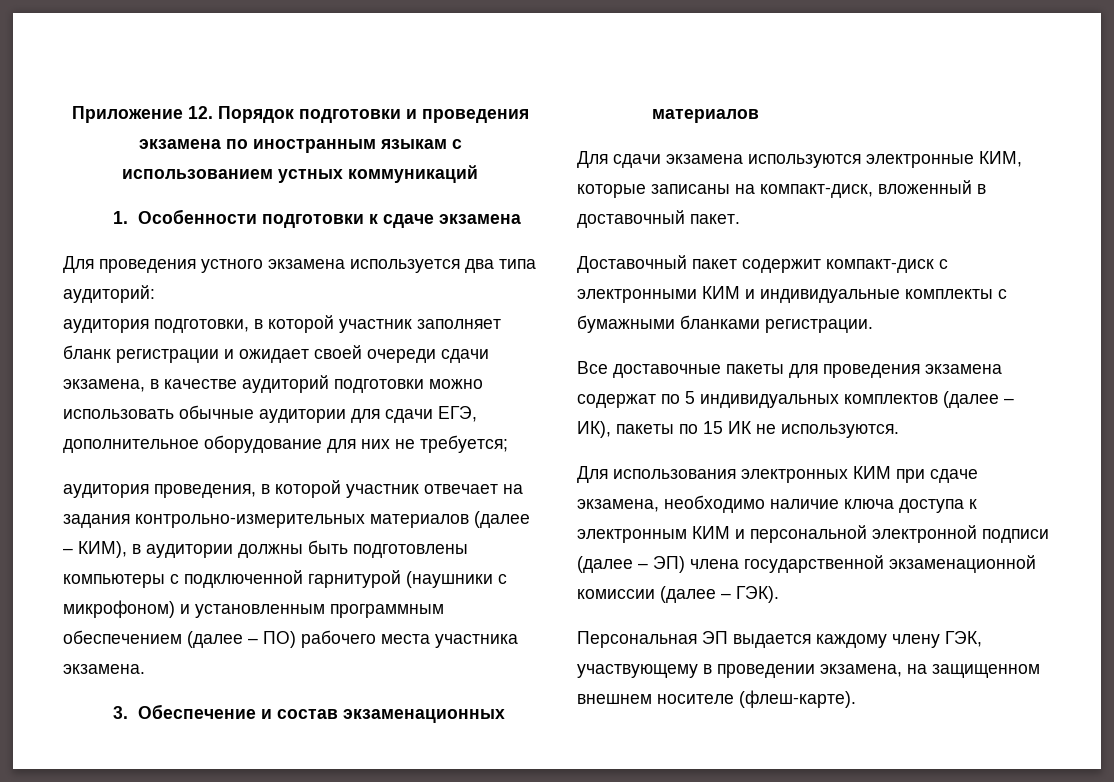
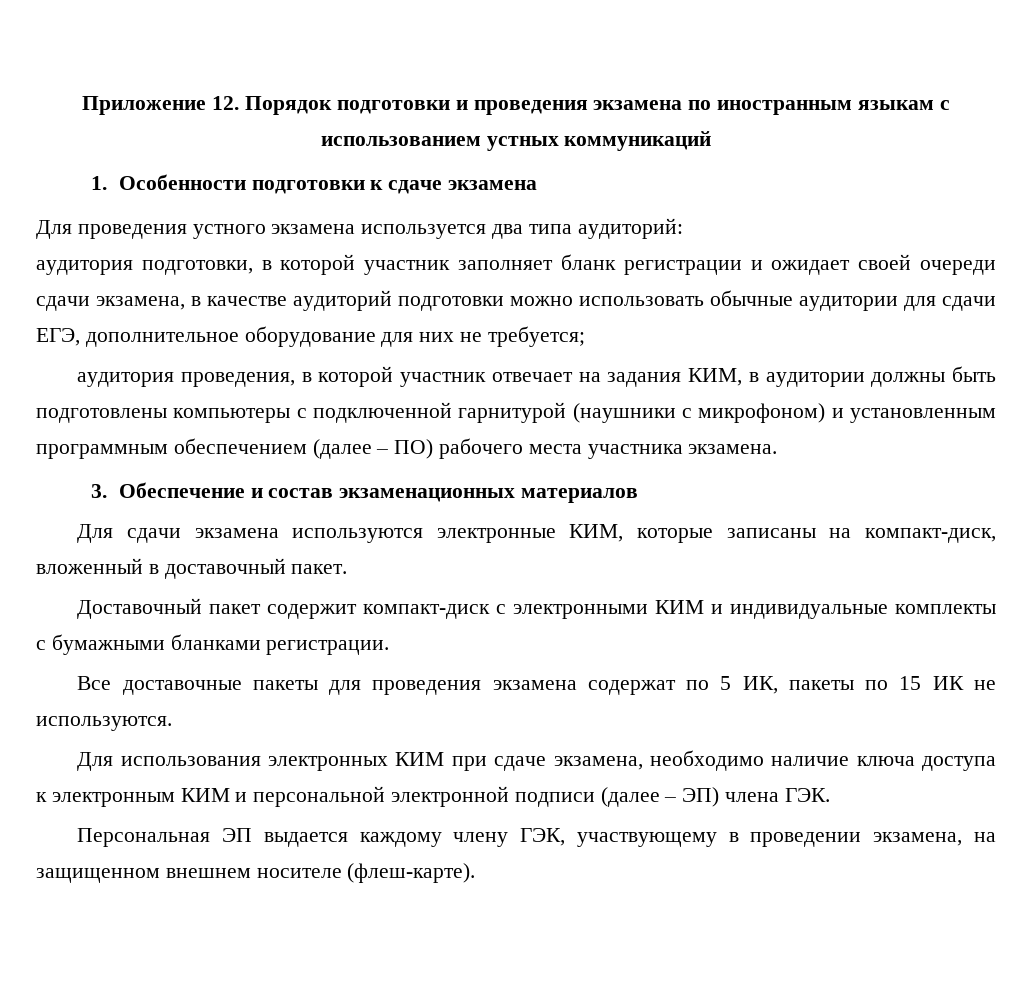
- аудитория проведения, в которой участник отвечает на задания контрольно-измерительных материалов (далее – КИМ), в аудитории должны быть подготовлены компьютеры с подключенной гарнитурой (наушники с микрофоном) и установленным программным обеспечением (далее – ПО) рабочего места участника экзамена.
+ аудитория проведения, в которой участник отвечает на задания КИМ, в аудитории должны быть подготовлены компьютеры с подключенной гарнитурой (наушники с микрофоном) и установленным программным обеспечением (далее – ПО) рабочего места участника экзамена.
- Все доставочные пакеты для проведения экзамена содержат по 5 индивидуальных комплектов (далее – ИК), пакеты по 15 ИК не используются.
+ Все доставочные пакеты для проведения экзамена содержат по 5 ИК, пакеты по 15 ИК не используются.
- Для использования электронных КИМ при сдаче экзамена, необходимо наличие ключа доступа к электронным КИМ и персональной электронной подписи (далее – ЭП) члена государственной экзаменационной комиссии (далее – ГЭК).
+ Для использования электронных КИМ при сдаче экзамена, необходимо наличие ключа доступа к электронным КИМ и персональной электронной подписи (далее – ЭП) члена ГЭК.

